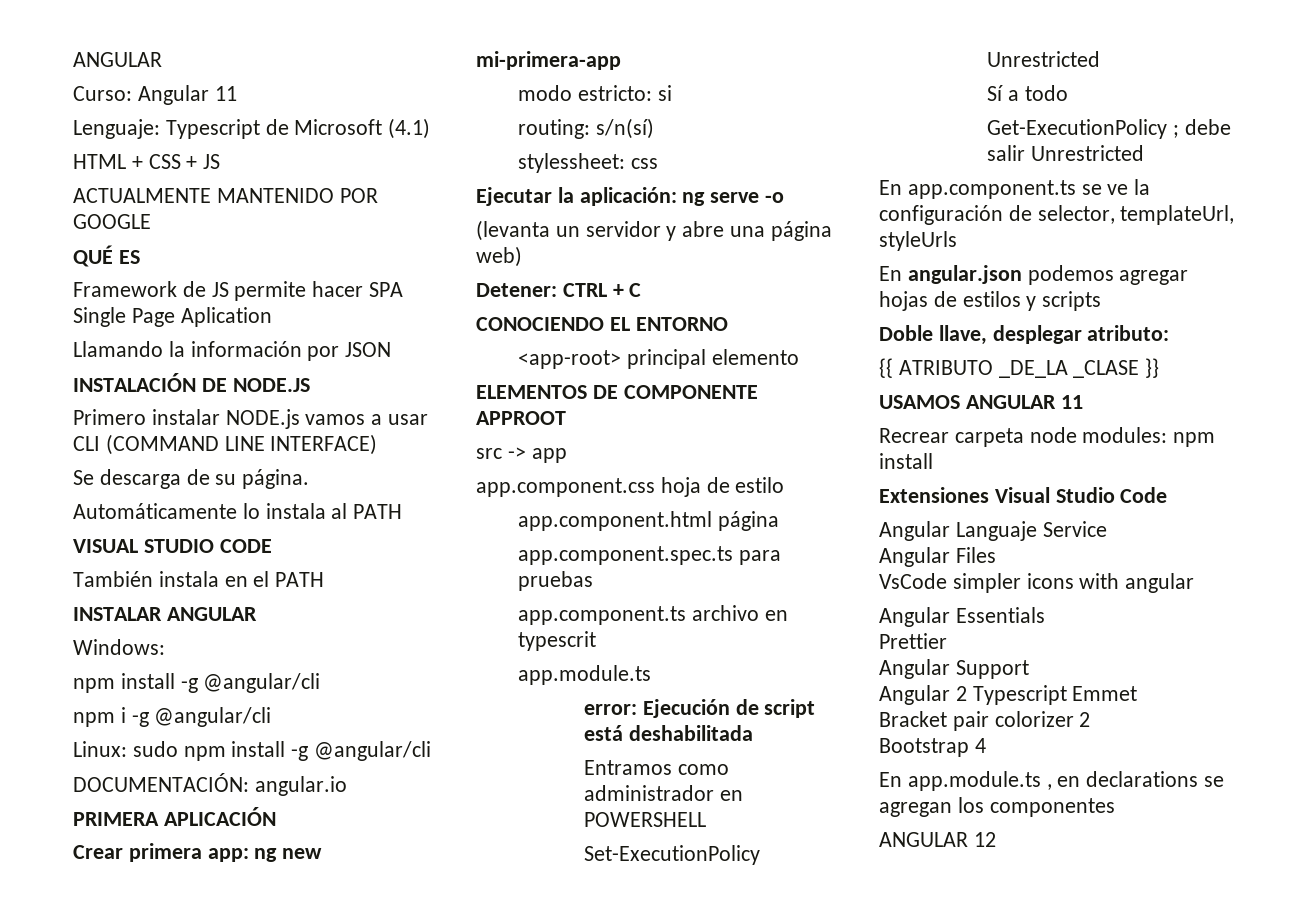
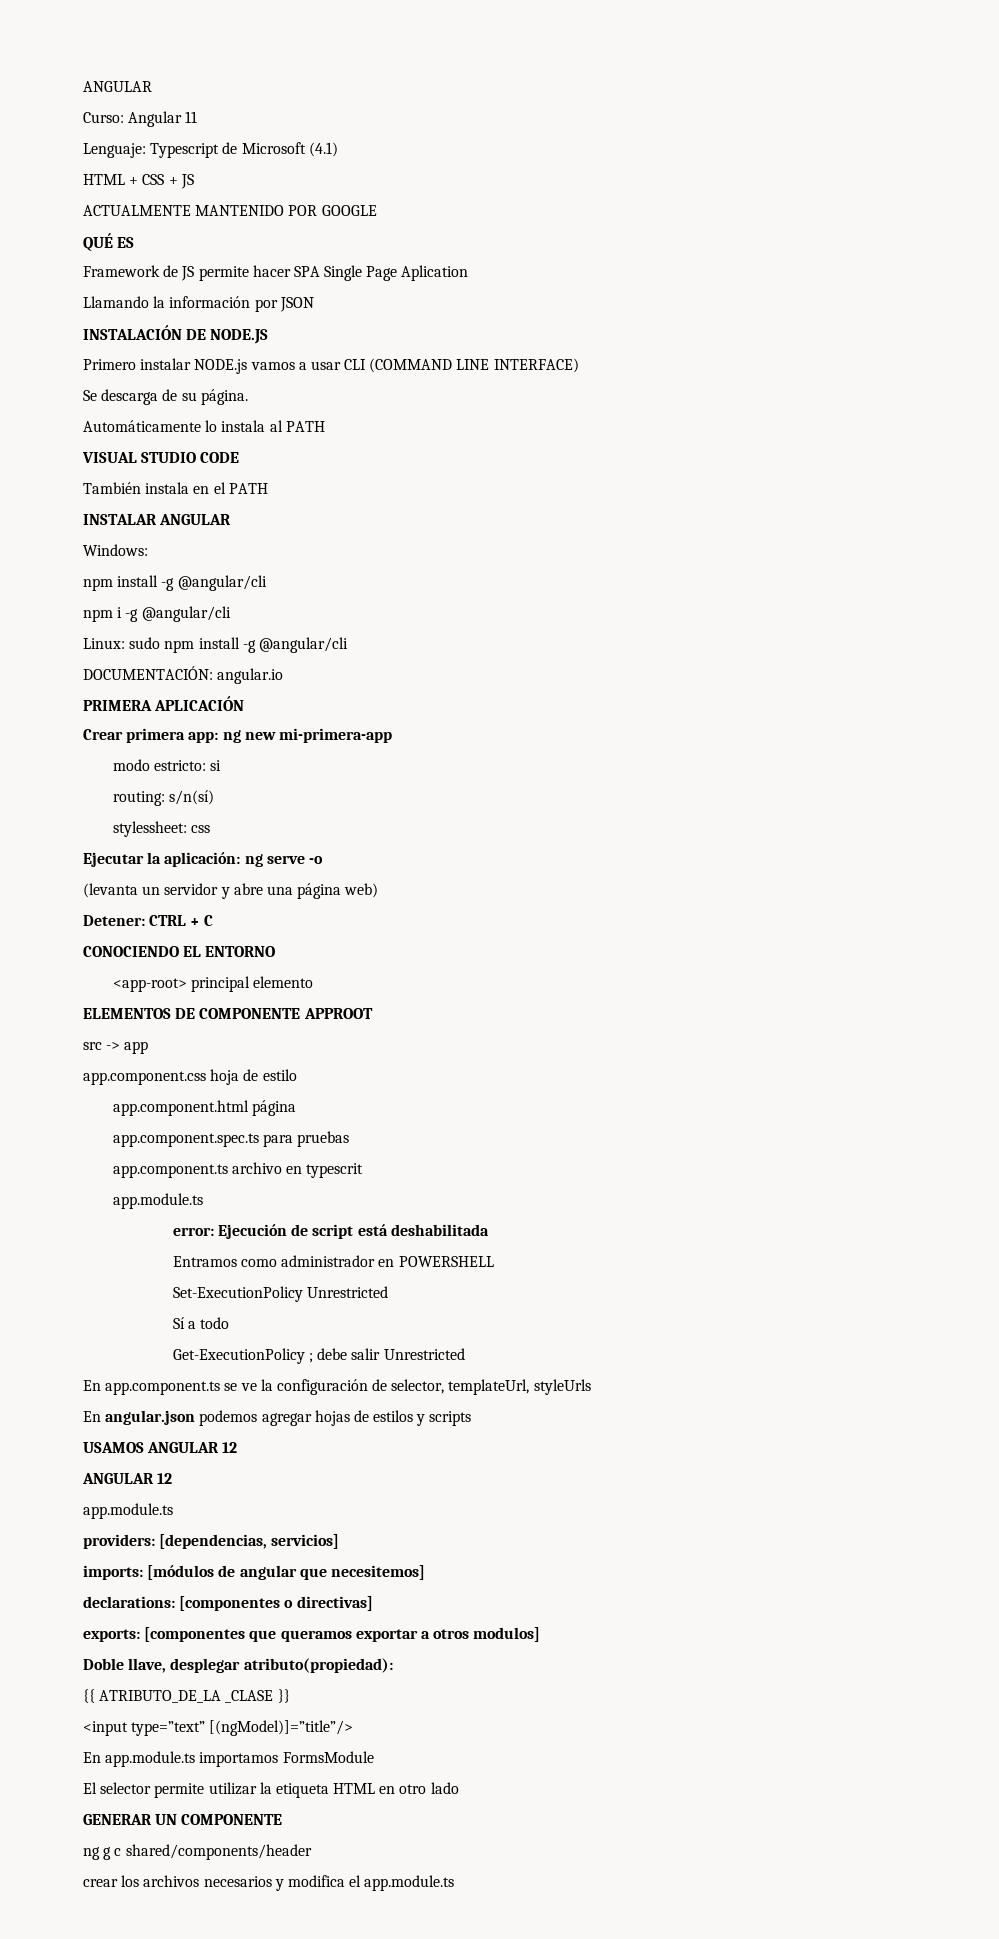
+ USAMOS ANGULAR 12
+ ANGULAR 12
+ app.module.ts
+ providers: [dependencias, servicios]
+ imports: [módulos de angular que necesitemos]
+ declarations: [componentes o directivas]
+ exports: [componentes que queramos exportar a otros modulos]
- Doble llave, desplegar atributo:
+ Doble llave, desplegar atributo(propiedad):
- {{ ATRIBUTO _DE_LA _CLASE }}
+ {{ ATRIBUTO_DE_LA _CLASE }}
- USAMOS ANGULAR 11
- Recrear carpeta node modules: npm install
- Extensiones Visual Studio Code
- Angular Languaje Service
- Angular Files
- VsCode simpler icons with angular
- Angular Essentials
- Prettier
- Angular Support
- Angular 2 Typescript Emmet
- Bracket pair colorizer 2
- Bootstrap 4
- En app.module.ts , en declarations se agregan los componentes
- ANGULAR 12
+ <input type=”text” [(ngModel)]=”title”/>
+ En app.module.ts importamos FormsModule
+ El selector permite utilizar la etiqueta HTML en otro lado
+ GENERAR UN COMPONENTE
+ ng g c shared/components/header
+ crear los archivos necesarios y modifica el app.module.ts

